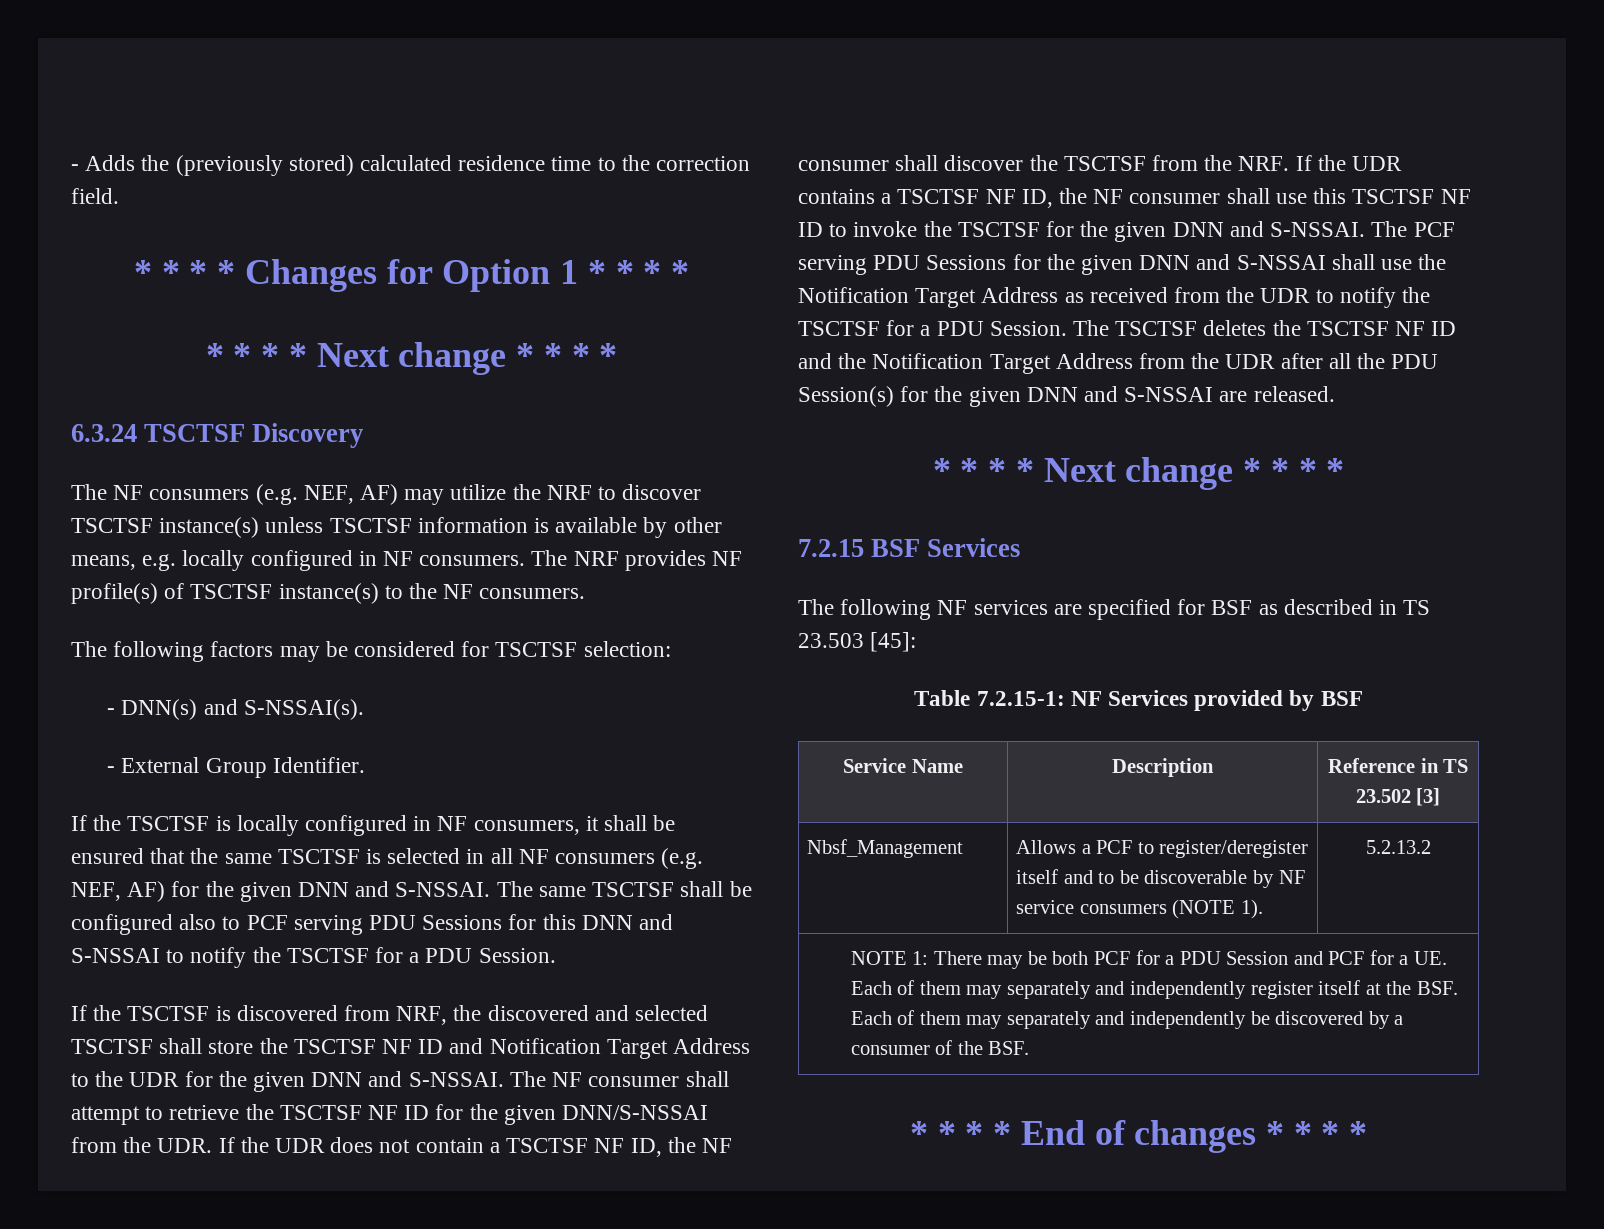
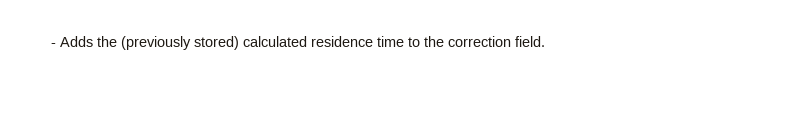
- * * * * Changes for Option 1 * * * *
- * * * * Next change * * * *
- 6.3.24 TSCTSF Discovery
- The NF consumers (e.g. NEF, AF) may utilize the NRF to discover TSCTSF instance(s) unless TSCTSF information is available by other means, e.g. locally configured in NF consumers. The NRF provides NF profile(s) of TSCTSF instance(s) to the NF consumers.
- The following factors may be considered for TSCTSF selection:
- - DNN(s) and S-NSSAI(s).
- - External Group Identifier.
- If the TSCTSF is locally configured in NF consumers, it shall be ensured that the same TSCTSF is selected in all NF consumers (e.g. NEF, AF) for the given DNN and S-NSSAI. The same TSCTSF shall be configured also to PCF serving PDU Sessions for this DNN and S-NSSAI to notify the TSCTSF for a PDU Session.
- If the TSCTSF is discovered from NRF, the discovered and selected TSCTSF shall store the TSCTSF NF ID and Notification Target Address to the UDR for the given DNN and S-NSSAI. The NF consumer shall attempt to retrieve the TSCTSF NF ID for the given DNN/S-NSSAI from the UDR. If the UDR does not contain a TSCTSF NF ID, the NF consumer shall discover the TSCTSF from the NRF. If the UDR contains a TSCTSF NF ID, the NF consumer shall use this TSCTSF NF ID to invoke the TSCTSF for the given DNN and S-NSSAI. The PCF serving PDU Sessions for the given DNN and S-NSSAI shall use the Notification Target Address as received from the UDR to notify the TSCTSF for a PDU Session. The TSCTSF deletes the TSCTSF NF ID and the Notification Target Address from the UDR after all the PDU Session(s) for the given DNN and S-NSSAI are released.
- * * * * Next change * * * *
- 7.2.15 BSF Services
- The following NF services are specified for BSF as described in TS 23.503 [45]:
- Table 7.2.15-1: NF Services provided by BSF
- Service Name | Description | Reference in TS 23.502 [3]
- Nbsf_Management | Allows a PCF to register/deregister itself and to be discoverable by NF service consumers (NOTE 1). | 5.2.13.2
- NOTE 1: There may be both PCF for a PDU Session and PCF for a UE. Each of them may separately and independently register itself at the BSF. Each of them may separately and independently be discovered by a consumer of the BSF.
- * * * * End of changes * * * *

